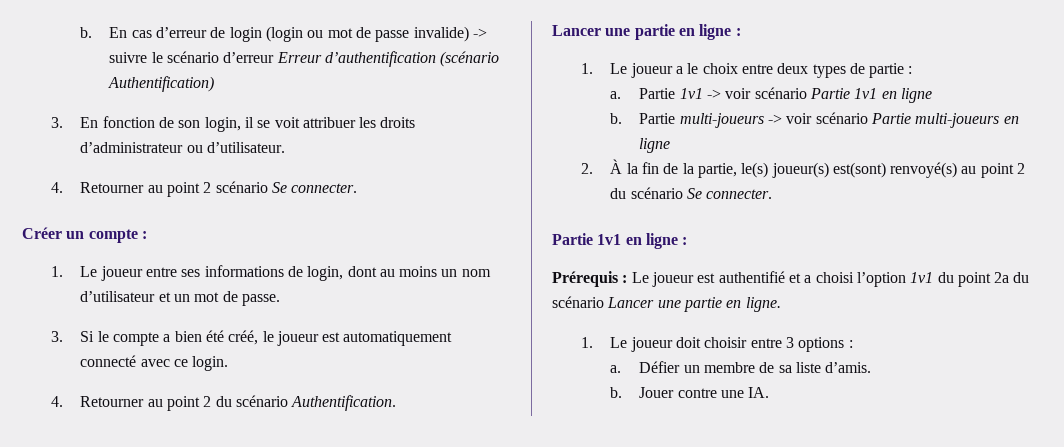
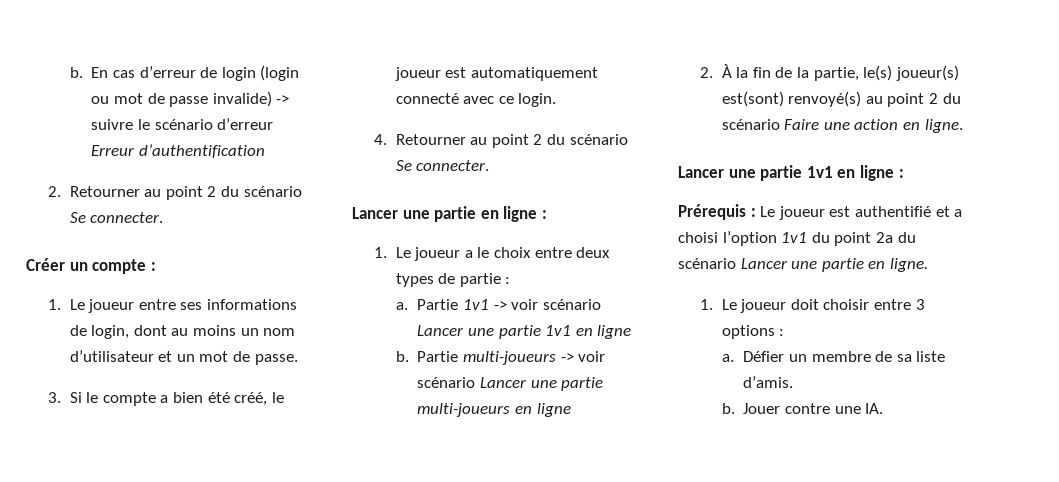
- En cas d’erreur de login (login ou mot de passe invalide) -> suivre le scénario d’erreur Erreur d’authentification (scénario Authentification)
- 3. En fonction de son login, il se voit attribuer les droits d’administrateur ou d’utilisateur.
- 4. Retourner au point 2 scénario Se connecter.
+ En cas d’erreur de login (login ou mot de passe invalide) -> suivre le scénario d’erreur Erreur d’authentification
+ 2. Retourner au point 2 du scénario Se connecter.
- 4. Retourner au point 2 du scénario Authentification.
+ 4. Retourner au point 2 du scénario Se connecter.
- Partie 1v1 -> voir scénario Partie 1v1 en ligne
+ Partie 1v1 -> voir scénario Lancer une partie 1v1 en ligne
- Partie multi-joueurs -> voir scénario Partie multi-joueurs en ligne
+ Partie multi-joueurs -> voir scénario Lancer une partie multi-joueurs en ligne
- 2. À la fin de la partie, le(s) joueur(s) est(sont) renvoyé(s) au point 2 du scénario Se connecter.
- Partie 1v1 en ligne :
+ 2. À la fin de la partie, le(s) joueur(s) est(sont) renvoyé(s) au point 2 du scénario Faire une action en ligne.
+ Lancer une partie 1v1 en ligne :

